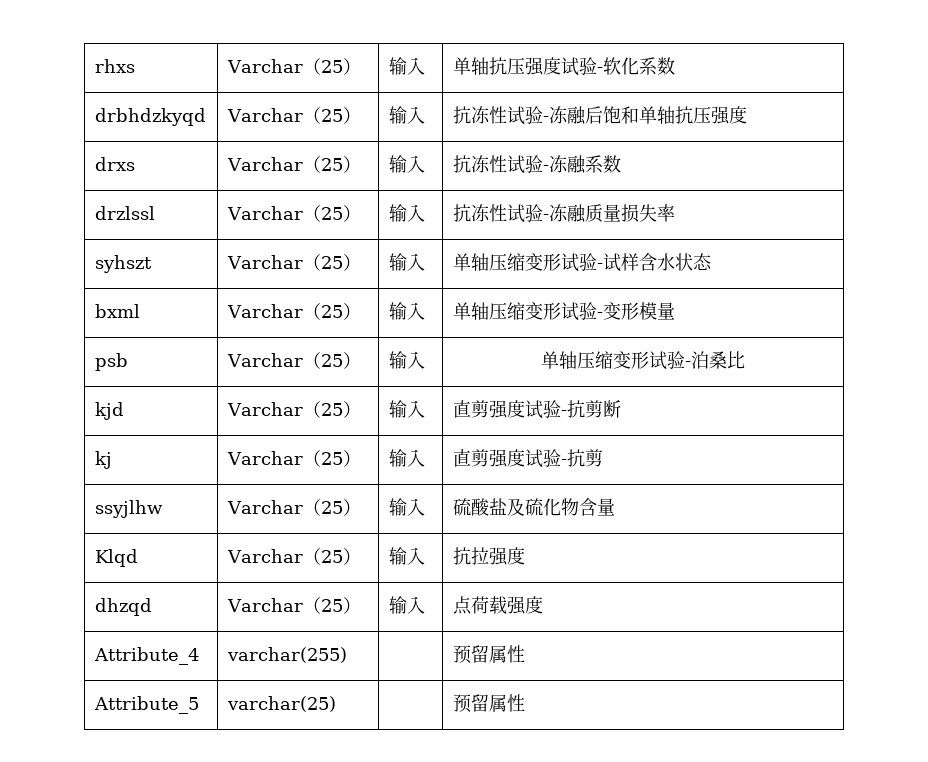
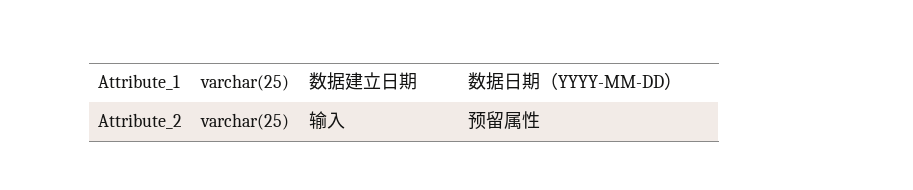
- rhxs | Varchar（25） | 输入 | 单轴抗压强度试验-软化系数
- drbhdzkyqd | Varchar（25） | 输入 | 抗冻性试验-冻融后饱和单轴抗压强度
- drxs | Varchar（25） | 输入 | 抗冻性试验-冻融系数
- drzlssl | Varchar（25） | 输入 | 抗冻性试验-冻融质量损失率
- syhszt | Varchar（25） | 输入 | 单轴压缩变形试验-试样含水状态
- bxml | Varchar（25） | 输入 | 单轴压缩变形试验-变形模量
- psb | Varchar（25） | 输入 | 单轴压缩变形试验-泊桑比
- kjd | Varchar（25） | 输入 | 直剪强度试验-抗剪断
- kj | Varchar（25） | 输入 | 直剪强度试验-抗剪
- ssyjlhw | Varchar（25） | 输入 | 硫酸盐及硫化物含量
- Klqd | Varchar（25） | 输入 | 抗拉强度
- dhzqd | Varchar（25） | 输入 | 点荷载强度
- Attribute_4 | varchar(255) | | 预留属性
- Attribute_5 | varchar(25) | | 预留属性
+ Attribute_1 | varchar(25) | 数据建立日期 | 数据日期（YYYY-MM-DD）
+ Attribute_2 | varchar(25) | 输入 | 预留属性

